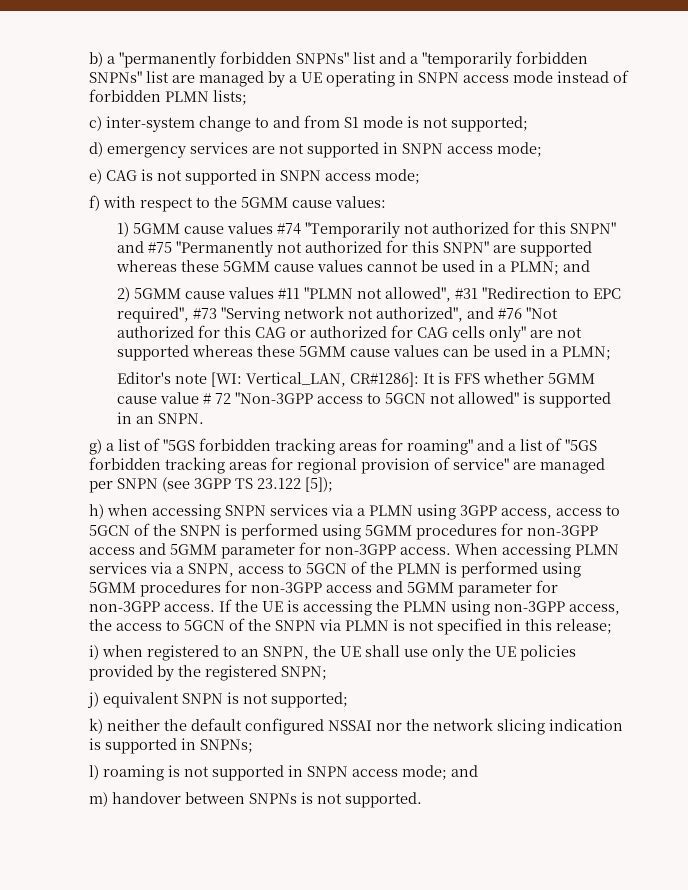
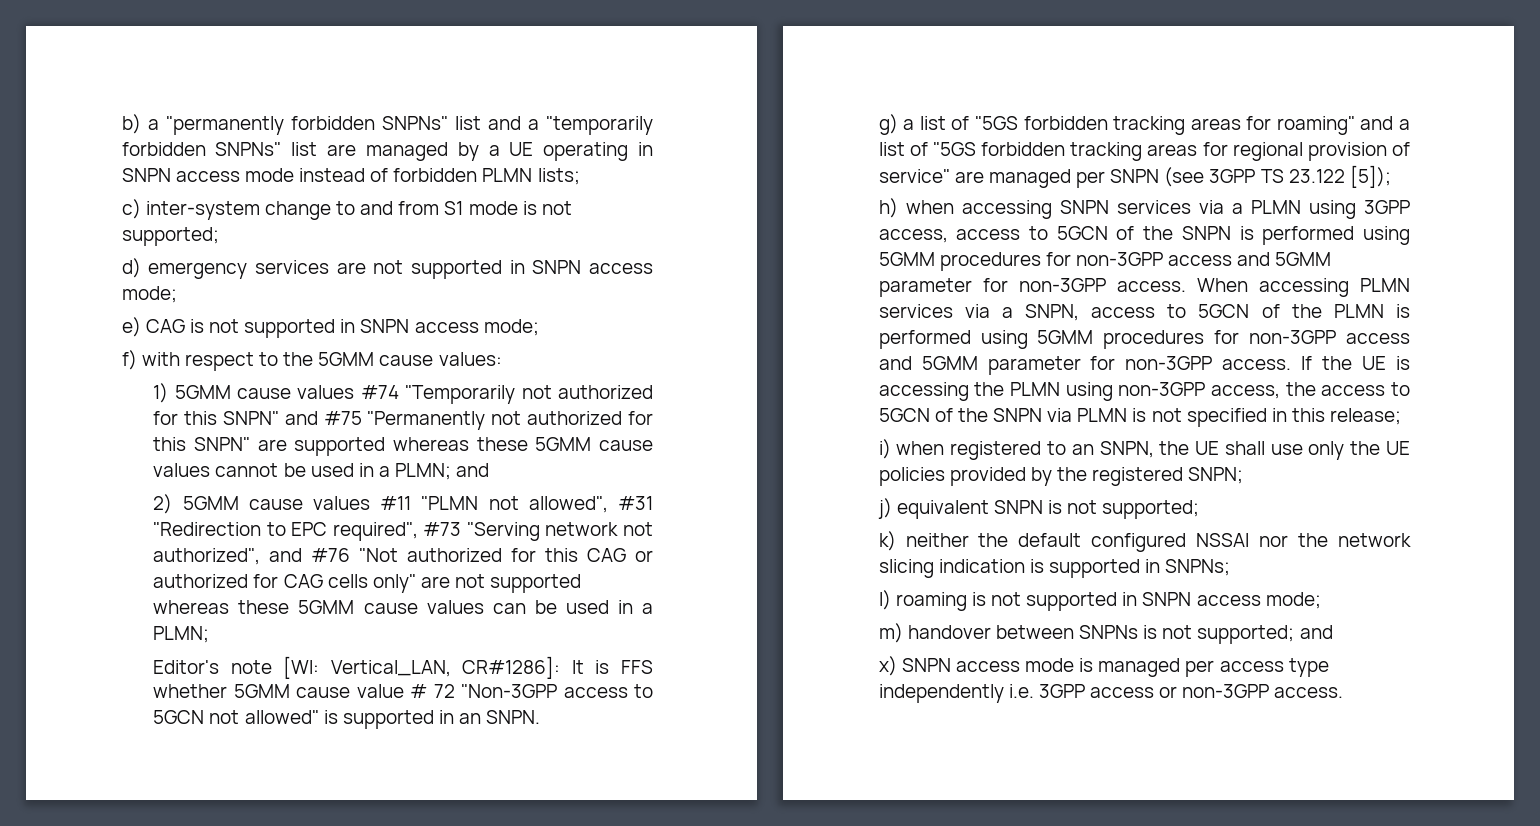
- l) roaming is not supported in SNPN access mode; and
+ l) roaming is not supported in SNPN access mode;
- m) handover between SNPNs is not supported.
+ m) handover between SNPNs is not supported; and
+ x) SNPN access mode is managed per access type independently i.e. 3GPP access or non-3GPP access.

